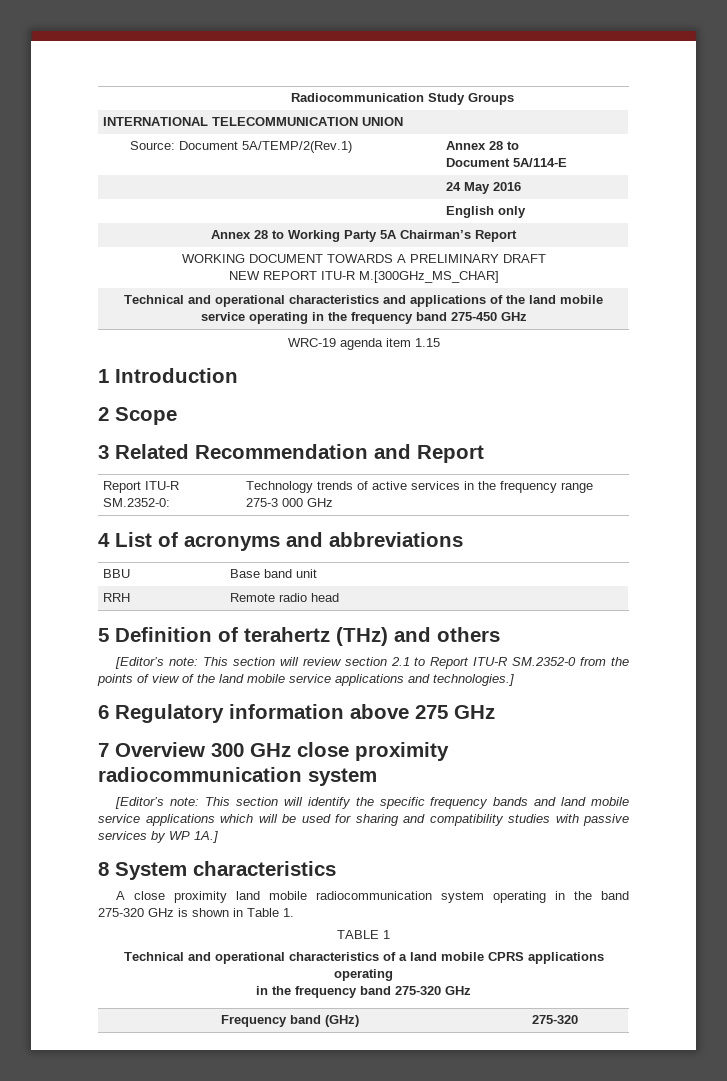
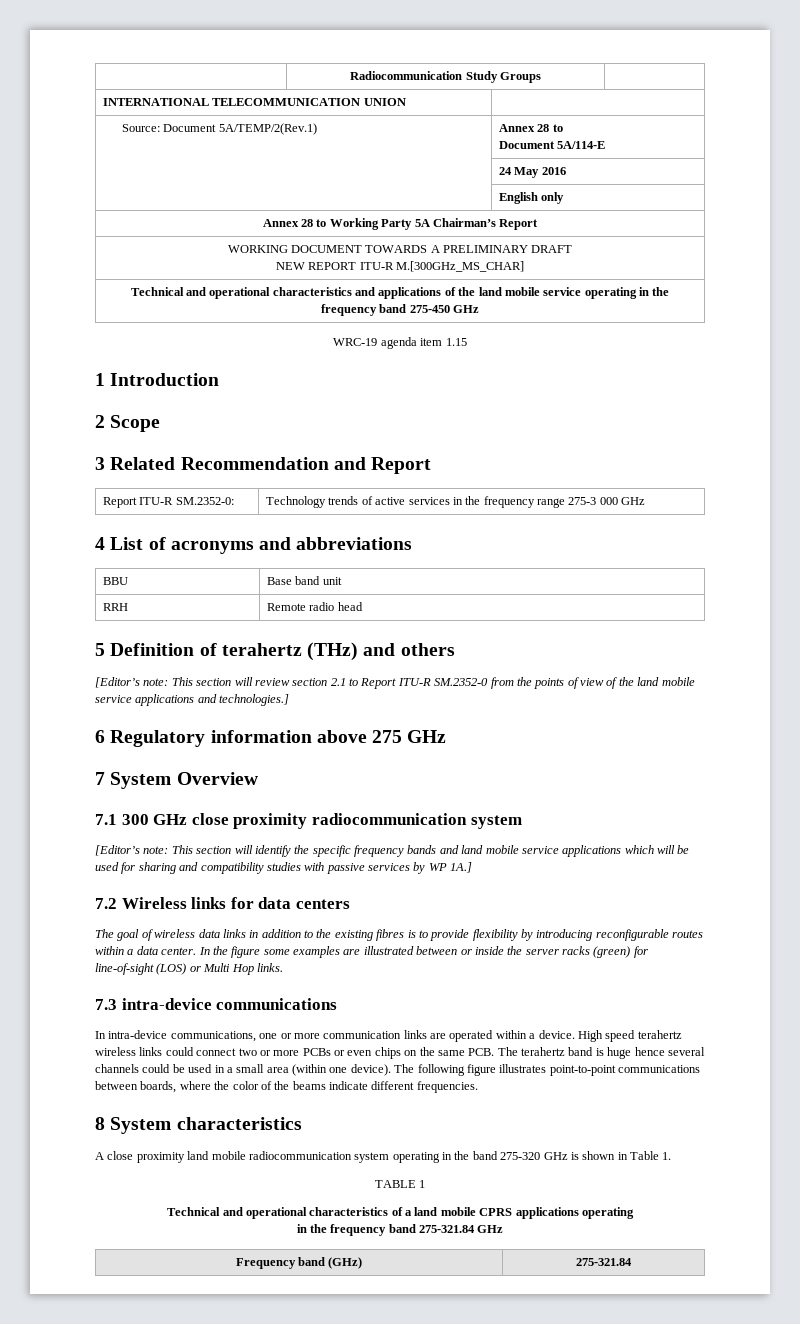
- 7 Overview 300 GHz close proximity radiocommunication system
+ 7 System Overview
+ 7.1 300 GHz close proximity radiocommunication system
+ 7.2 Wireless links for data centers
+ The goal of wireless data links in addition to the existing fibres is to provide flexibility by introducing reconfigurable routes within a data center. In the figure some examples are illustrated between or inside the server racks (green) for line-of-sight (LOS) or Multi Hop links.
+ 7.3 intra-device communications
+ In intra-device communications, one or more communication links are operated within a device. High speed terahertz wireless links could connect two or more PCBs or even chips on the same PCB. The terahertz band is huge hence several channels could be used in a small area (within one device). The following figure illustrates point-to-point communications between boards, where the color of the beams indicate different frequencies.
- in the frequency band 275-320 GHz
+ in the frequency band 275-321.84 GHz
- Frequency band (GHz) | 275-320
+ Frequency band (GHz) | 275-321.84

